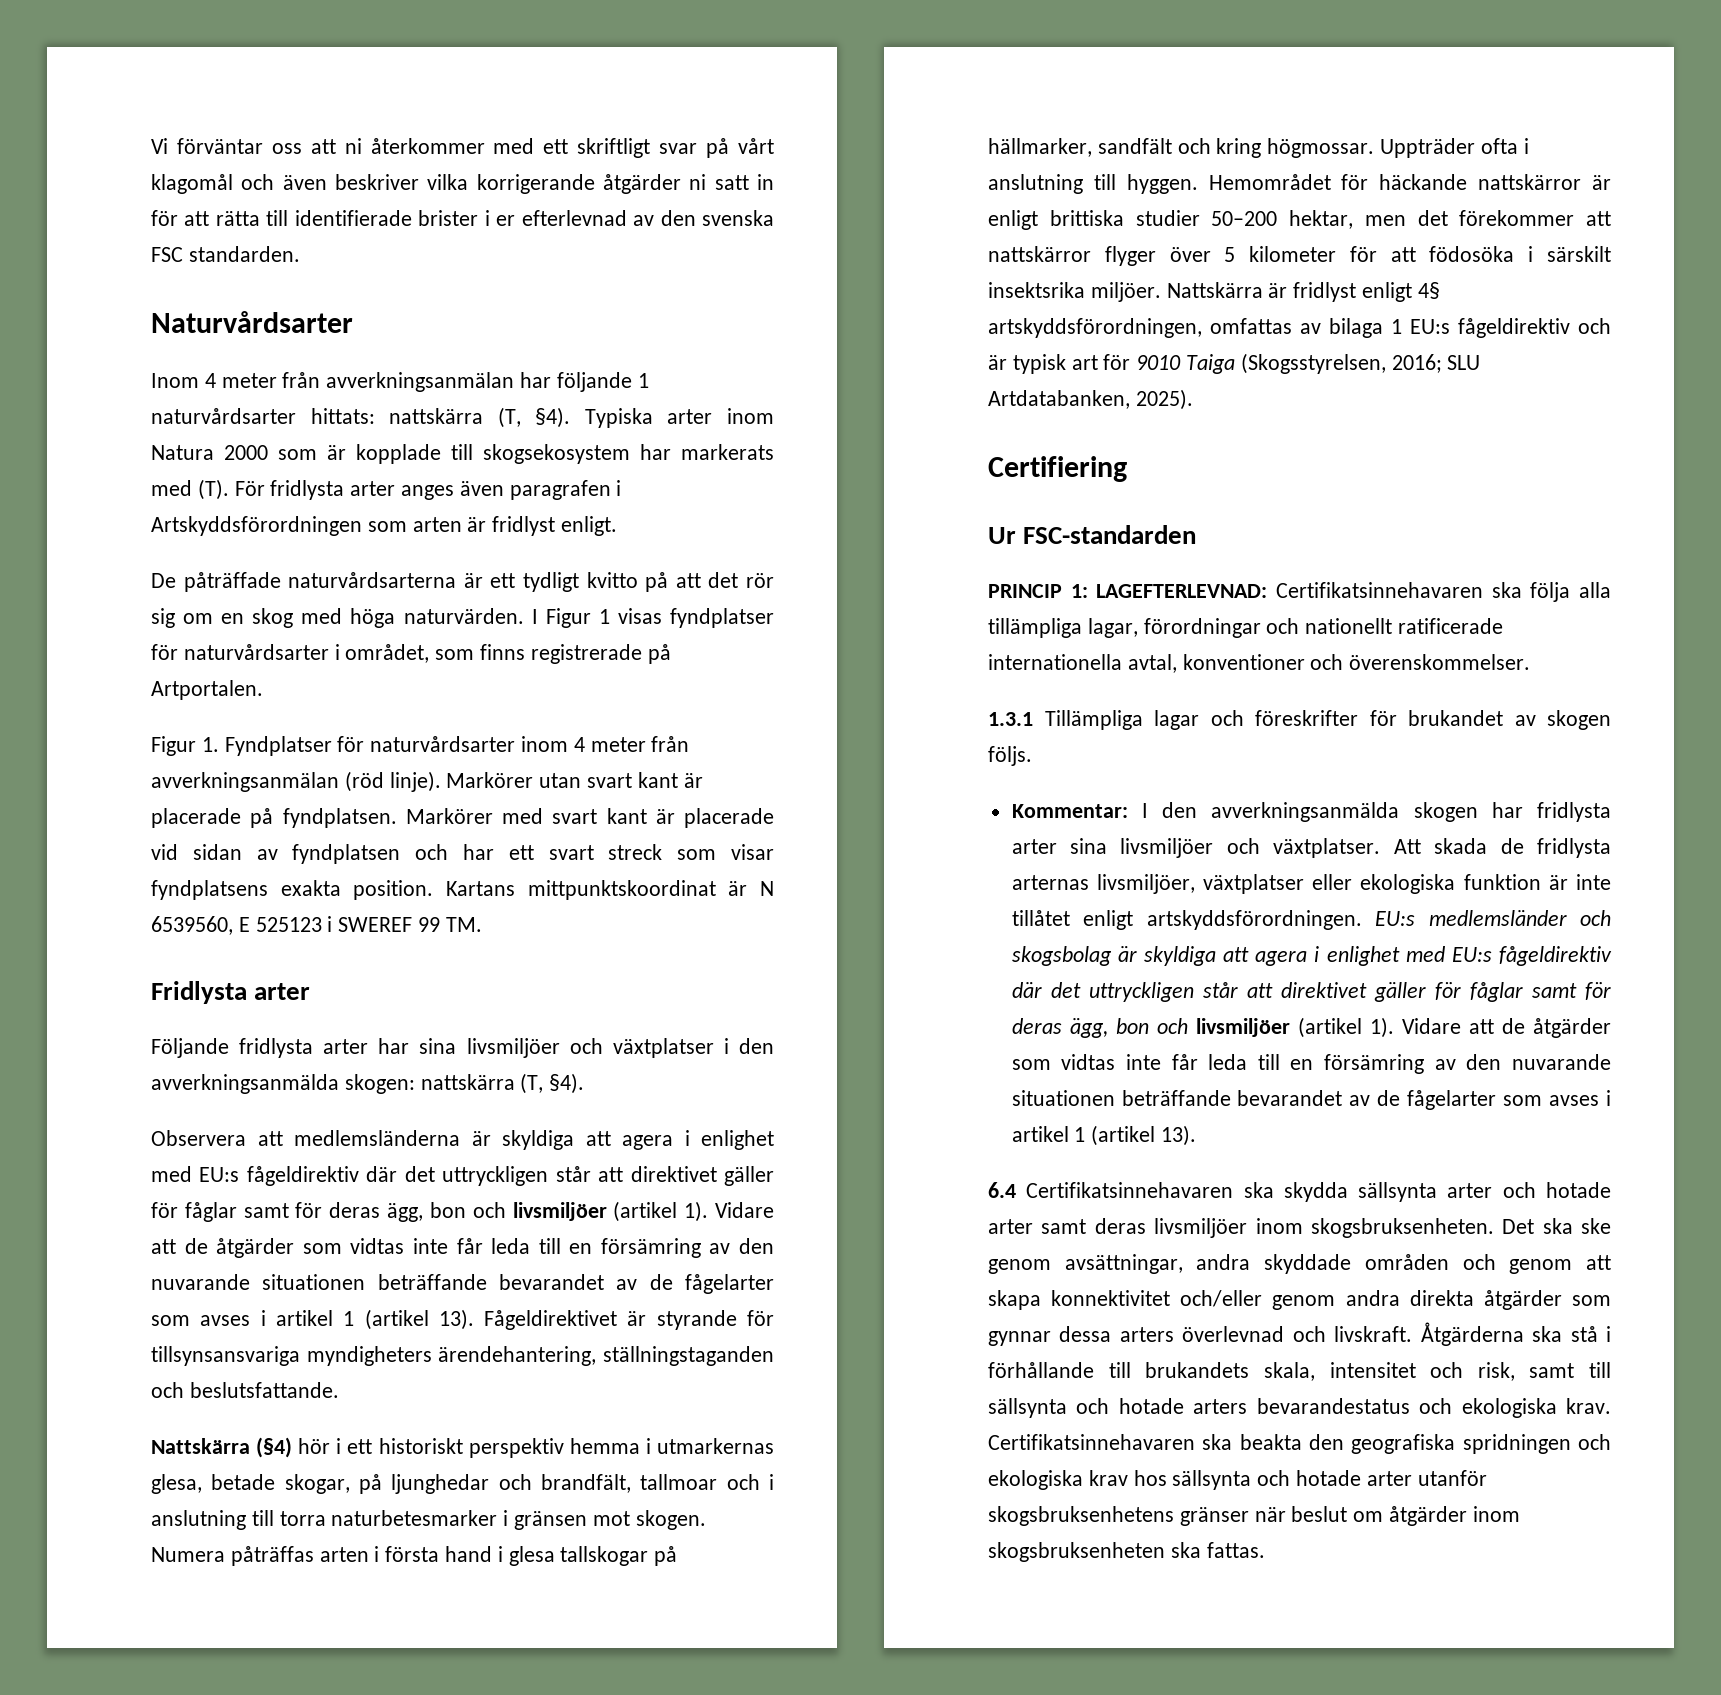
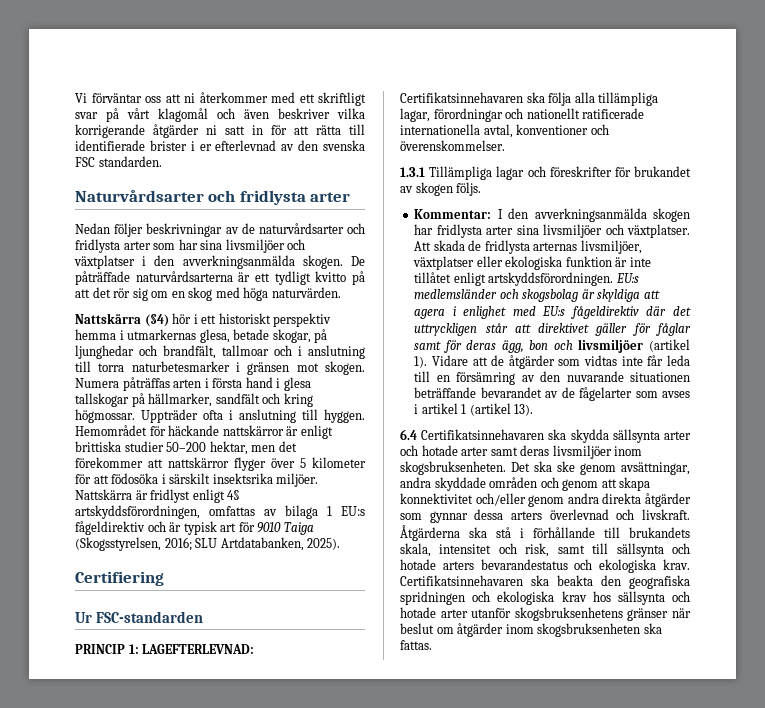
- Naturvårdsarter
- Inom 4 meter från avverkningsanmälan har följande 1 naturvårdsarter hittats: nattskärra (T, §4). Typiska arter inom Natura 2000 som är kopplade till skogsekosystem har markerats med (T). För fridlysta arter anges även paragrafen i Artskyddsförordningen som arten är fridlyst enligt.
- De påträffade naturvårdsarterna är ett tydligt kvitto på att det rör sig om en skog med höga naturvärden. I Figur 1 visas fyndplatser för naturvårdsarter i området, som finns registrerade på Artportalen.
- Figur 1. Fyndplatser för naturvårdsarter inom 4 meter från avverkningsanmälan (röd linje). Markörer utan svart kant är placerade på fyndplatsen. Markörer med svart kant är placerade vid sidan av fyndplatsen och har ett svart streck som visar fyndplatsens exakta position. Kartans mittpunktskoordinat är N 6539560, E 525123 i SWEREF 99 TM.
- Fridlysta arter
- Följande fridlysta arter har sina livsmiljöer och växtplatser i den avverkningsanmälda skogen: nattskärra (T, §4).
- Observera att medlemsländerna är skyldiga att agera i enlighet med EU:s fågeldirektiv där det uttryckligen står att direktivet gäller för fåglar samt för deras ägg, bon och livsmiljöer (artikel 1). Vidare att de åtgärder som vidtas inte får leda till en försämring av den nuvarande situationen beträffande bevarandet av de fågelarter som avses i artikel 1 (artikel 13). Fågeldirektivet är styrande för tillsynsansvariga myndigheters ärendehantering, ställningstaganden och beslutsfattande.
+ Naturvårdsarter och fridlysta arter
+ Nedan följer beskrivningar av de naturvårdsarter och fridlysta arter som har sina livsmiljöer och växtplatser i den avverkningsanmälda skogen. De påträffade naturvårdsarterna är ett tydligt kvitto på att det rör sig om en skog med höga naturvärden.

